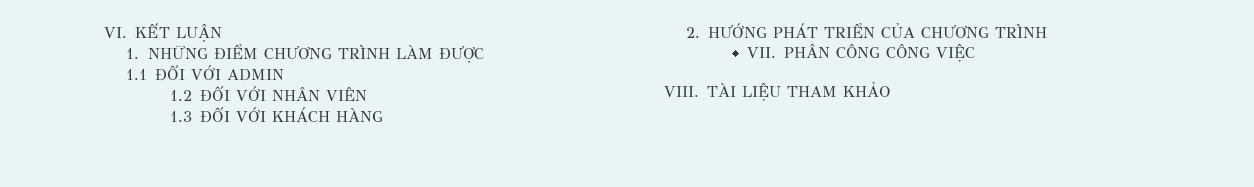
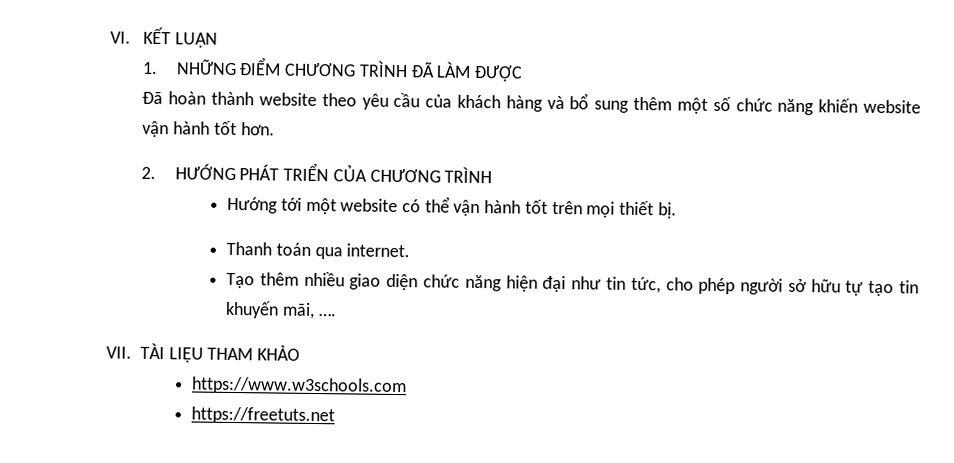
- 1. NHỮNG ĐIỂM CHƯƠNG TRÌNH LÀM ĐƯỢC
+ 1. NHỮNG ĐIỂM CHƯƠNG TRÌNH ĐÃ LÀM ĐƯỢC
- 1.1 ĐỐI VỚI ADMIN
- 1.2 ĐỐI VỚI NHÂN VIÊN
- 1.3 ĐỐI VỚI KHÁCH HÀNG
+ Đã hoàn thành website theo yêu cầu của khách hàng và bổ sung thêm một số chức năng khiến website vận hành tốt hơn.
- VII. PHÂN CÔNG CÔNG VIỆC
- VIII. TÀI LIỆU THAM KHẢO
+ Hướng tới một website có thể vận hành tốt trên mọi thiết bị.
+ Thanh toán qua internet.
+ Tạo thêm nhiều giao diện chức năng hiện đại như tin tức, cho phép người sở hữu tự tạo tin khuyến mãi, ….
+ VII. TÀI LIỆU THAM KHẢO
+ https://www.w3schools.com
+ https://freetuts.net

